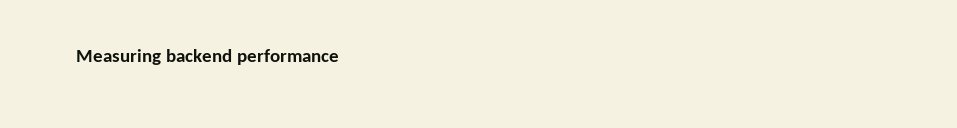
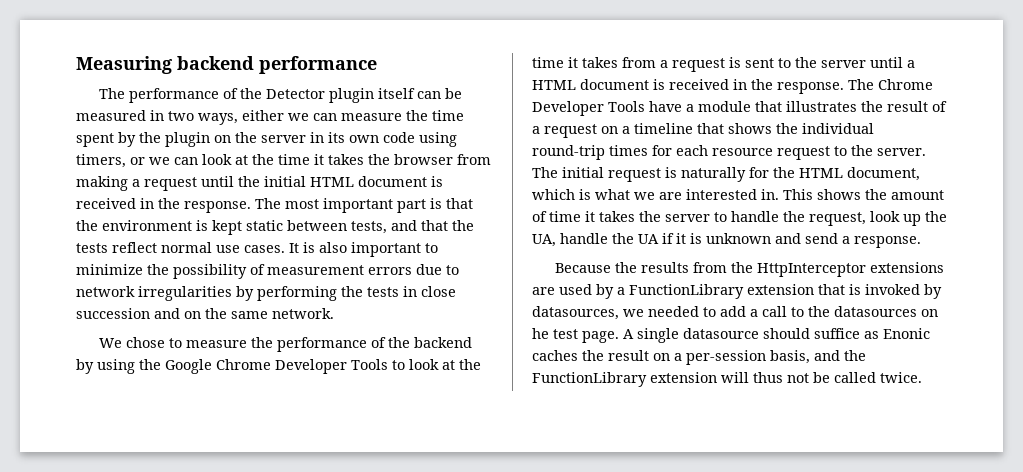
+ The performance of the Detector plugin itself can be measured in two ways, either we can measure the time spent by the plugin on the server in its own code using timers, or we can look at the time it takes the browser from making a request until the initial HTML document is received in the response. The most important part is that the environment is kept static between tests, and that the tests reflect normal use cases. It is also important to minimize the possibility of measurement errors due to network irregularities by performing the tests in close succession and on the same network.
+ We chose to measure the performance of the backend by using the Google Chrome Developer Tools to look at the time it takes from a request is sent to the server until a HTML document is received in the response. The Chrome Developer Tools have a module that illustrates the result of a request on a timeline that shows the individual round-trip times for each resource request to the server. The initial request is naturally for the HTML document, which is what we are interested in. This shows the amount of time it takes the server to handle the request, look up the UA, handle the UA if it is unknown and send a response.
+ Because the results from the HttpInterceptor extensions are used by a FunctionLibrary extension that is invoked by datasources, we needed to add a call to the datasources on he test page. A single datasource should suffice as Enonic caches the result on a per-session basis, and the FunctionLibrary extension will thus not be called twice.

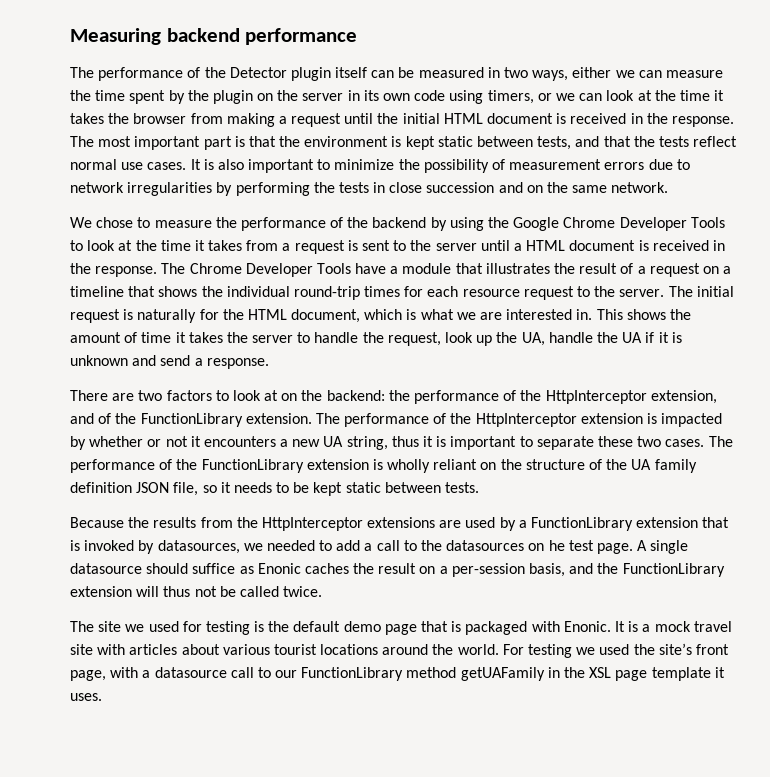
+ There are two factors to look at on the backend: the performance of the HttpInterceptor extension, and of the FunctionLibrary extension. The performance of the HttpInterceptor extension is impacted by whether or not it encounters a new UA string, thus it is important to separate these two cases. The performance of the FunctionLibrary extension is wholly reliant on the structure of the UA family definition JSON file, so it needs to be kept static between tests.
+ The site we used for testing is the default demo page that is packaged with Enonic. It is a mock travel site with articles about various tourist locations around the world. For testing we used the site’s front page, with a datasource call to our FunctionLibrary method getUAFamily in the XSL page template it uses.

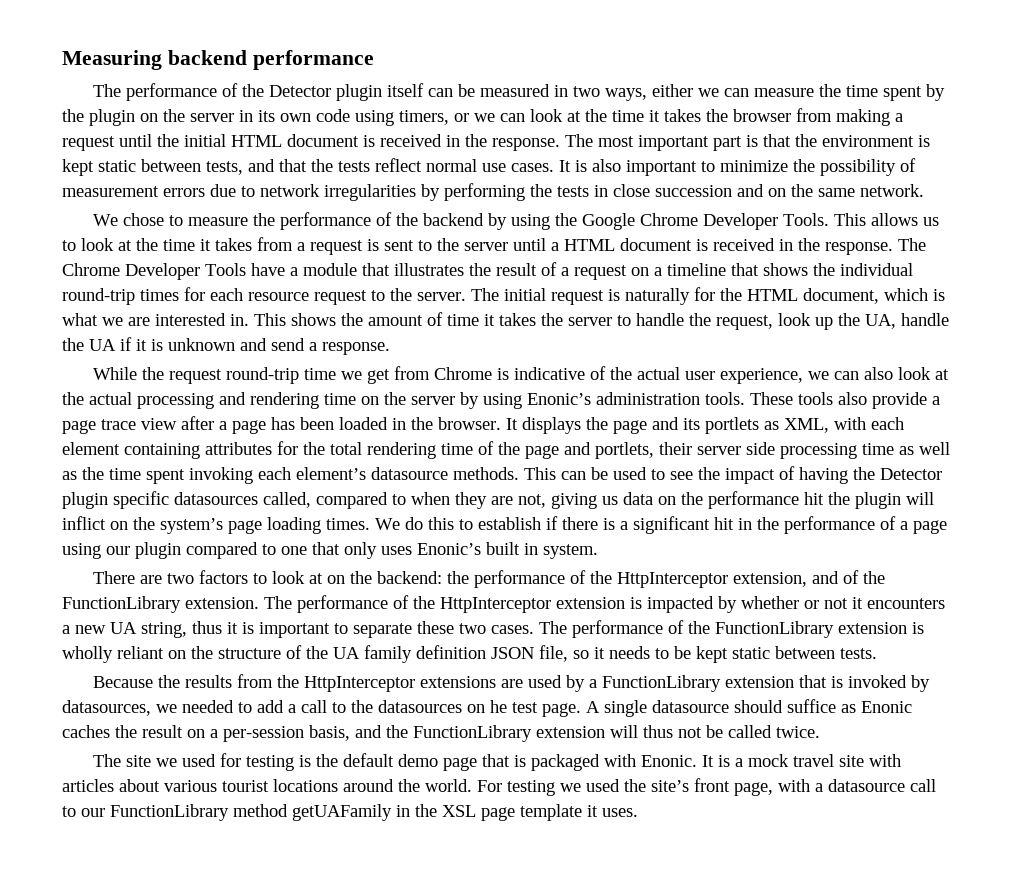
- We chose to measure the performance of the backend by using the Google Chrome Developer Tools to look at the time it takes from a request is sent to the server until a HTML document is received in the response.
+ We chose to measure the performance of the backend by using the Google Chrome Developer Tools. This allows us to look at the time it takes from a request is sent to the server until a HTML document is received in the response.
+ While the request round-trip time we get from Chrome is indicative of the actual user experience, we can also look at the actual processing and rendering time on the server by using Enonic’s administration tools. These tools also provide a page trace view after a page has been loaded in the browser. It displays the page and its portlets as XML, with each element containing attributes for the total rendering time of the page and portlets, their server side processing time as well as the time spent invoking each element’s datasource methods. This can be used to see the impact of having the Detector plugin specific datasources called, compared to when they are not, giving us data on the performance hit the plugin will inflict on the system’s page loading times. We do this to establish if there is a significant hit in the performance of a page using our plugin compared to one that only uses Enonic’s built in system.

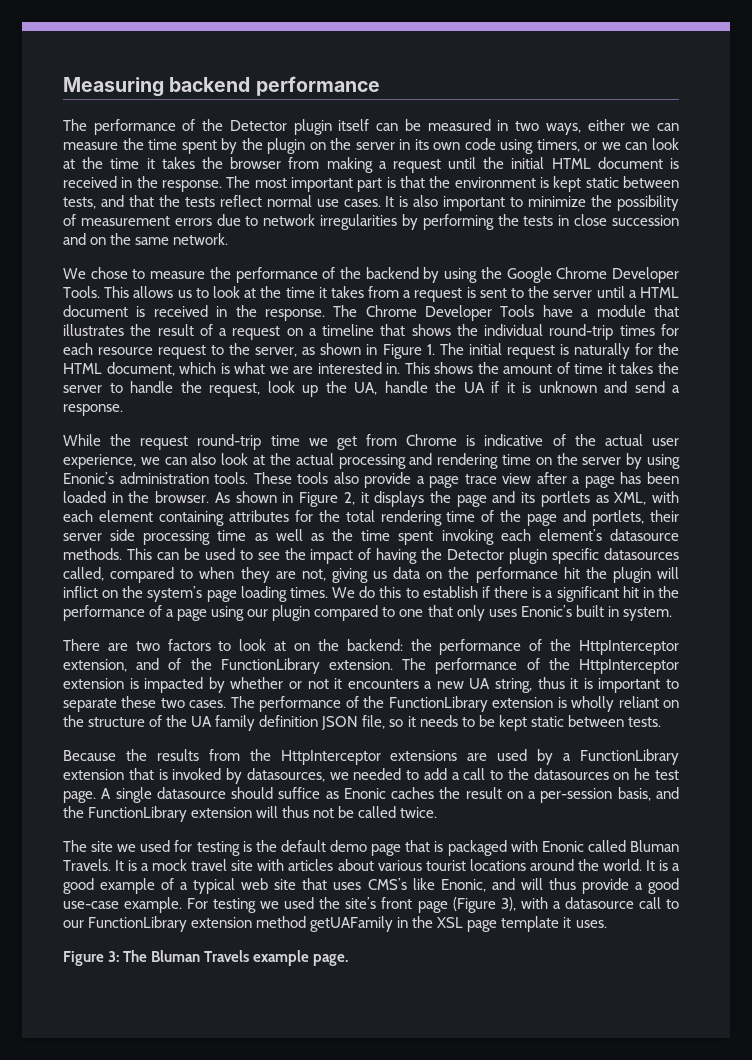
- The Chrome Developer Tools have a module that illustrates the result of a request on a timeline that shows the individual round-trip times for each resource request to the server. The initial request is naturally for the HTML document, which is what we are interested in.
+ The Chrome Developer Tools have a module that illustrates the result of a request on a timeline that shows the individual round-trip times for each resource request to the server, as shown in Figure 1. The initial request is naturally for the HTML document, which is what we are interested in.
- It displays the page and its portlets as XML, with each element containing attributes for the total rendering time of the page and portlets, their server side processing time as well as the time spent invoking each element’s datasource methods.
+ As shown in Figure 2, it displays the page and its portlets as XML, with each element containing attributes for the total rendering time of the page and portlets, their server side processing time as well as the time spent invoking each element’s datasource methods.
- The site we used for testing is the default demo page that is packaged with Enonic.
+ The site we used for testing is the default demo page that is packaged with Enonic called Bluman Travels.
+ It is a good example of a typical web site that uses CMS’s like Enonic, and will thus provide a good use-case example.
- For testing we used the site’s front page, with a datasource call to our FunctionLibrary method getUAFamily in the XSL page template it uses.
+ For testing we used the site’s front page (Figure 3), with a datasource call to our FunctionLibrary extension method getUAFamily in the XSL page template it uses.
+ Figure 3: The Bluman Travels example page.

